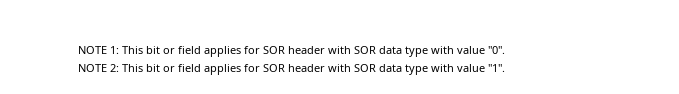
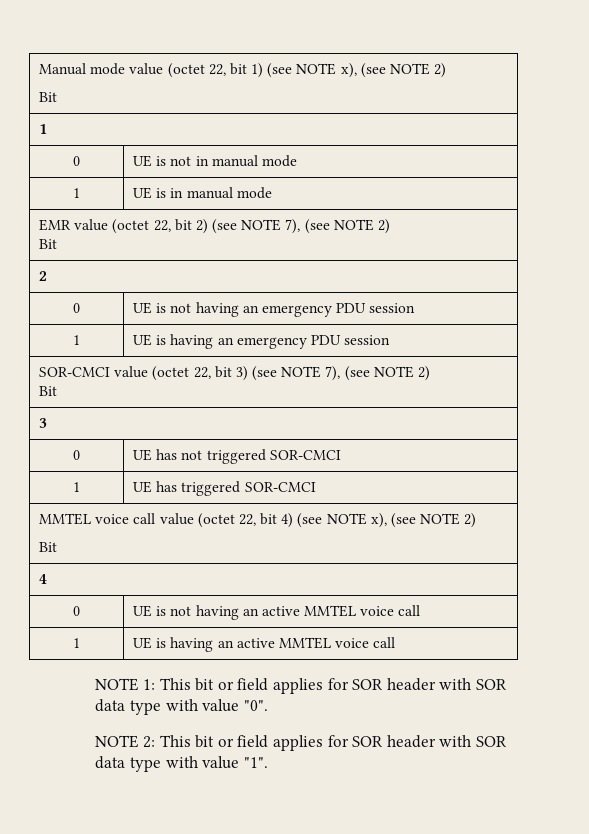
+ Manual mode value (octet 22, bit 1) (see NOTE x), (see NOTE 2)
+ Bit
+ 1
+ 0 | UE is not in manual mode
+ 1 | UE is in manual mode
+ EMR value (octet 22, bit 2) (see NOTE 7), (see NOTE 2)
+ Bit
+ 2
+ 0 | UE is not having an emergency PDU session
+ 1 | UE is having an emergency PDU session
+ SOR-CMCI value (octet 22, bit 3) (see NOTE 7), (see NOTE 2)
+ Bit
+ 3
+ 0 | UE has not triggered SOR-CMCI
+ 1 | UE has triggered SOR-CMCI
+ MMTEL voice call value (octet 22, bit 4) (see NOTE x), (see NOTE 2)
+ Bit
+ 4
+ 0 | UE is not having an active MMTEL voice call
+ 1 | UE is having an active MMTEL voice call

